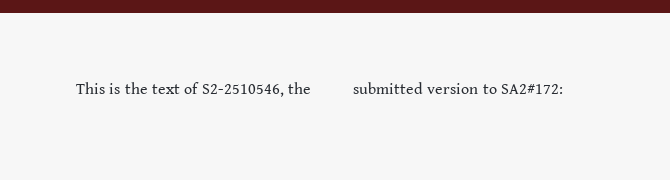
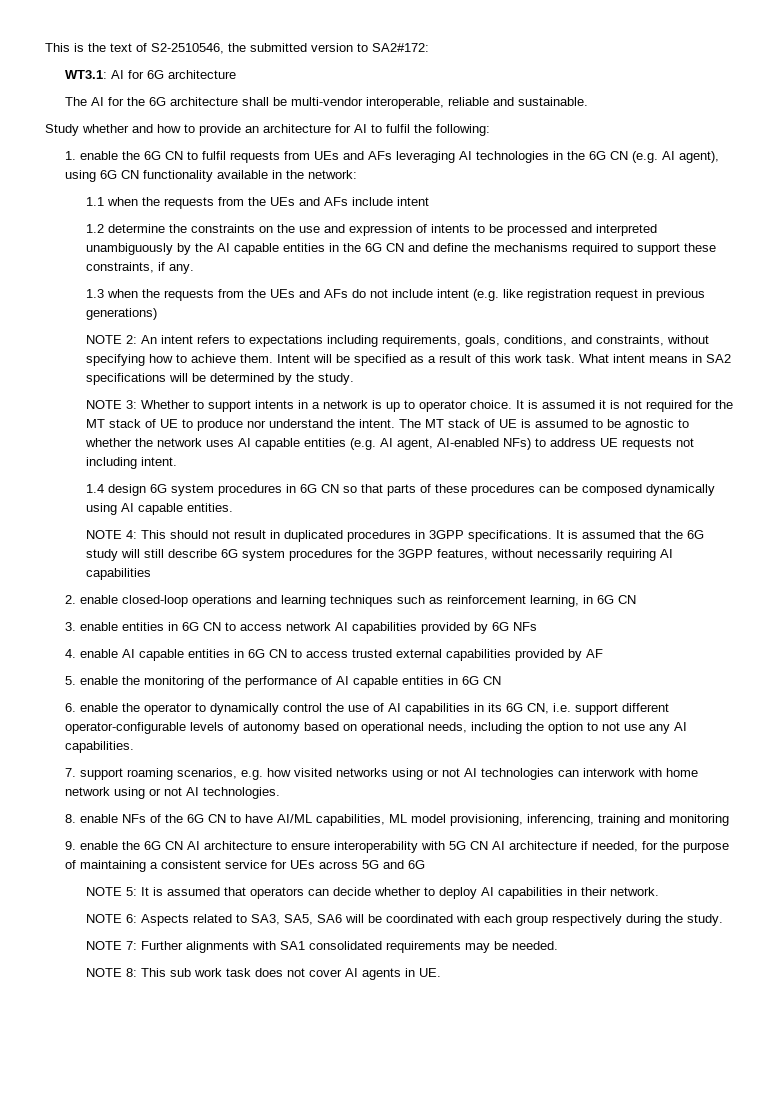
+ WT3.1: AI for 6G architecture
+ The AI for the 6G architecture shall be multi-vendor interoperable, reliable and sustainable.
+ Study whether and how to provide an architecture for AI to fulfil the following:
+ 1. enable the 6G CN to fulfil requests from UEs and AFs leveraging AI technologies in the 6G CN (e.g. AI agent), using 6G CN functionality available in the network:
+ 1.1 when the requests from the UEs and AFs include intent
+ 1.2 determine the constraints on the use and expression of intents to be processed and interpreted unambiguously by the AI capable entities in the 6G CN and define the mechanisms required to support these constraints, if any.
+ 1.3 when the requests from the UEs and AFs do not include intent (e.g. like registration request in previous generations)
+ NOTE 2: An intent refers to expectations including requirements, goals, conditions, and constraints, without specifying how to achieve them. Intent will be specified as a result of this work task. What intent means in SA2 specifications will be determined by the study.
+ NOTE 3: Whether to support intents in a network is up to operator choice. It is assumed it is not required for the MT stack of UE to produce nor understand the intent. The MT stack of UE is assumed to be agnostic to whether the network uses AI capable entities (e.g. AI agent, AI-enabled NFs) to address UE requests not including intent.
+ 1.4 design 6G system procedures in 6G CN so that parts of these procedures can be composed dynamically using AI capable entities.
+ NOTE 4: This should not result in duplicated procedures in 3GPP specifications. It is assumed that the 6G study will still describe 6G system procedures for the 3GPP features, without necessarily requiring AI capabilities
+ 2. enable closed-loop operations and learning techniques such as reinforcement learning, in 6G CN
+ 3. enable entities in 6G CN to access network AI capabilities provided by 6G NFs
+ 4. enable AI capable entities in 6G CN to access trusted external capabilities provided by AF
+ 5. enable the monitoring of the performance of AI capable entities in 6G CN
+ 6. enable the operator to dynamically control the use of AI capabilities in its 6G CN, i.e. support different operator-configurable levels of autonomy based on operational needs, including the option to not use any AI capabilities.
+ 7. support roaming scenarios, e.g. how visited networks using or not AI technologies can interwork with home network using or not AI technologies.
+ 8. enable NFs of the 6G CN to have AI/ML capabilities, ML model provisioning, inferencing, training and monitoring
+ 9. enable the 6G CN AI architecture to ensure interoperability with 5G CN AI architecture if needed, for the purpose of maintaining a consistent service for UEs across 5G and 6G
+ NOTE 5: It is assumed that operators can decide whether to deploy AI capabilities in their network.
+ NOTE 6: Aspects related to SA3, SA5, SA6 will be coordinated with each group respectively during the study.
+ NOTE 7: Further alignments with SA1 consolidated requirements may be needed.
+ NOTE 8: This sub work task does not cover AI agents in UE.

